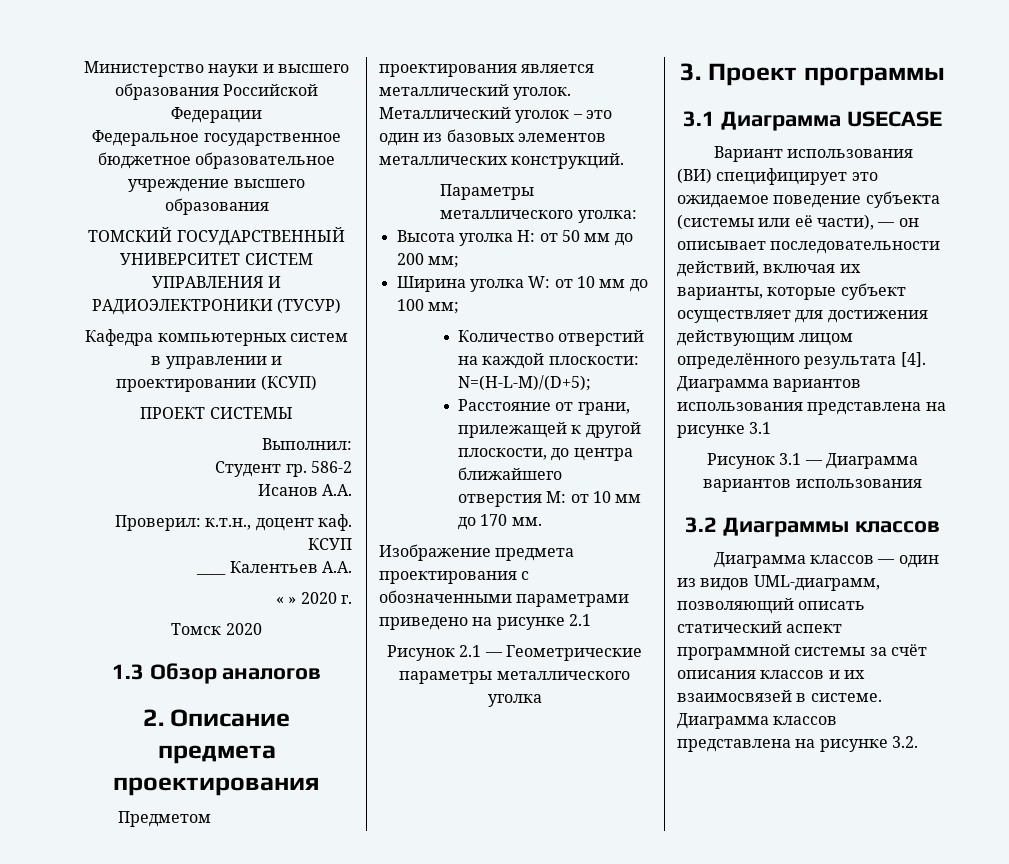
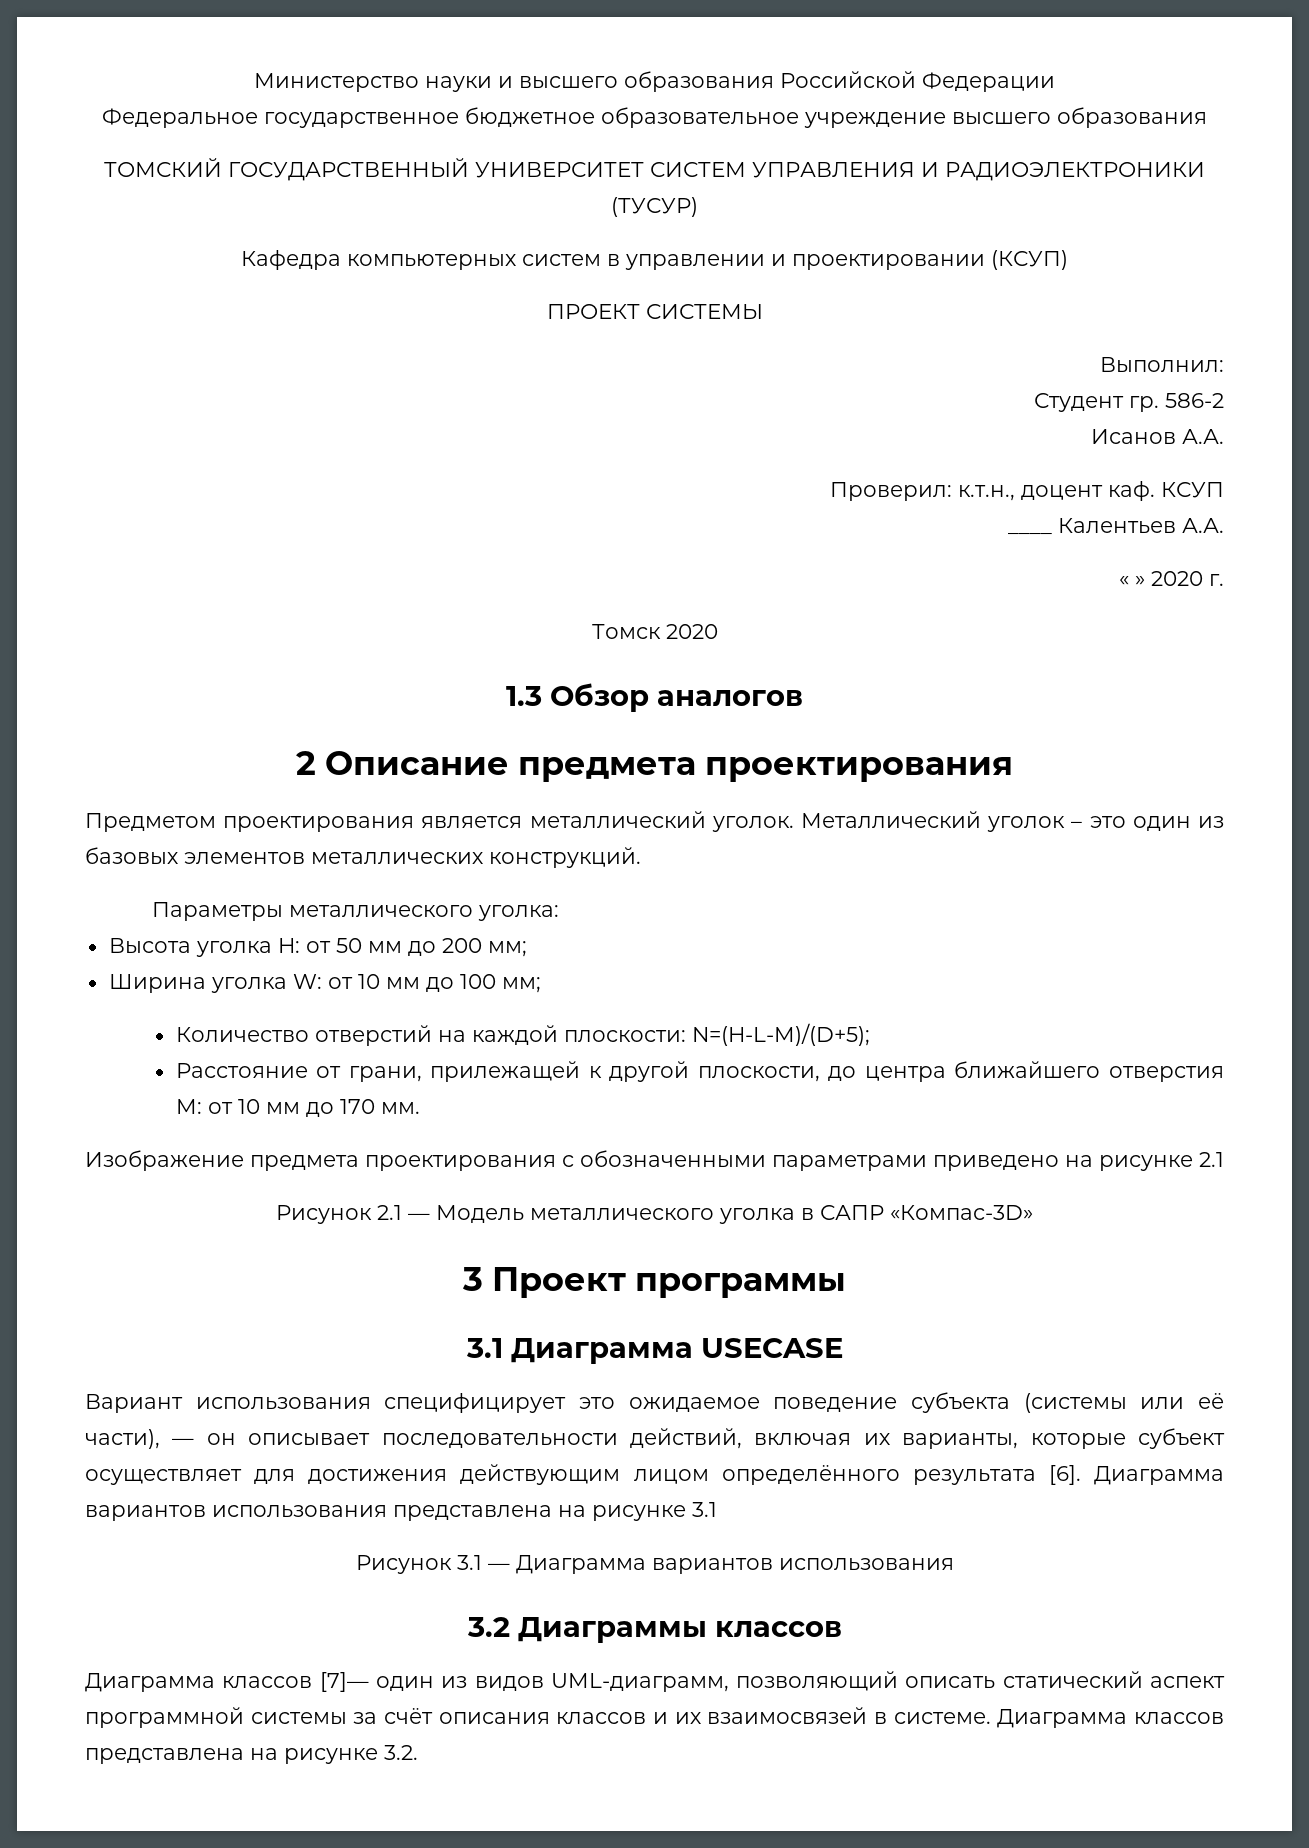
- 2. Описание предмета проектирования
+ 2 Описание предмета проектирования
- Рисунок 2.1 — Геометрические параметры металлического уголка
- 3. Проект программы
+ Рисунок 2.1 — Модель металлического уголка в САПР «Компас-3D»
+ 3 Проект программы
- Вариант использования (ВИ) специфицирует это ожидаемое поведение субъекта (системы или её части), — он описывает последовательности действий, включая их варианты, которые субъект осуществляет для достижения действующим лицом определённого результата [4].
+ Вариант использования специфицирует это ожидаемое поведение субъекта (системы или её части), — он описывает последовательности действий, включая их варианты, которые субъект осуществляет для достижения действующим лицом определённого результата [6].
- Диаграмма классов — один из видов UML-диаграмм, позволяющий описать статический аспект программной системы за счёт описания классов и их взаимосвязей в системе.
+ Диаграмма классов [7]— один из видов UML-диаграмм, позволяющий описать статический аспект программной системы за счёт описания классов и их взаимосвязей в системе.

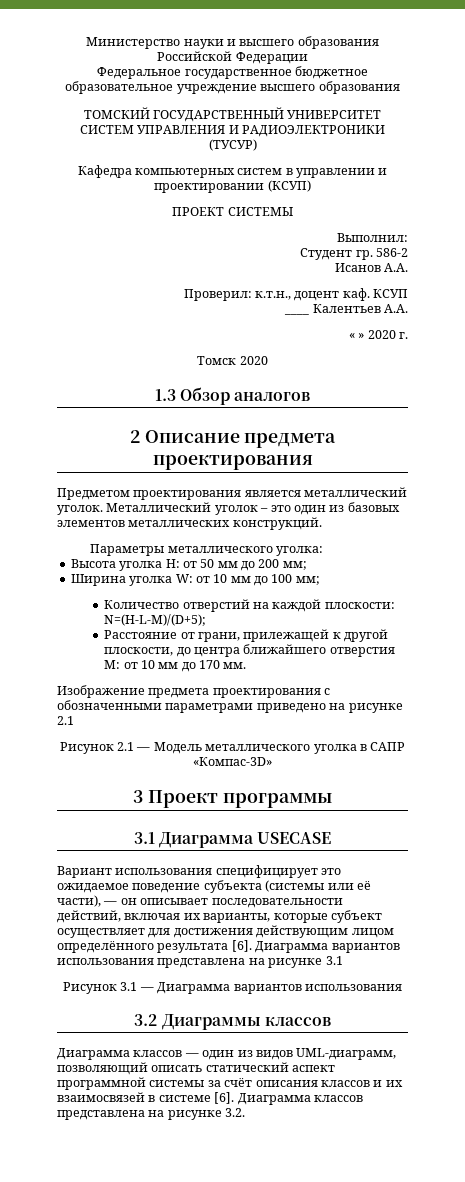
- Диаграмма классов [7]— один из видов UML-диаграмм, позволяющий описать статический аспект программной системы за счёт описания классов и их взаимосвязей в системе.
+ Диаграмма классов — один из видов UML-диаграмм, позволяющий описать статический аспект программной системы за счёт описания классов и их взаимосвязей в системе [6].

